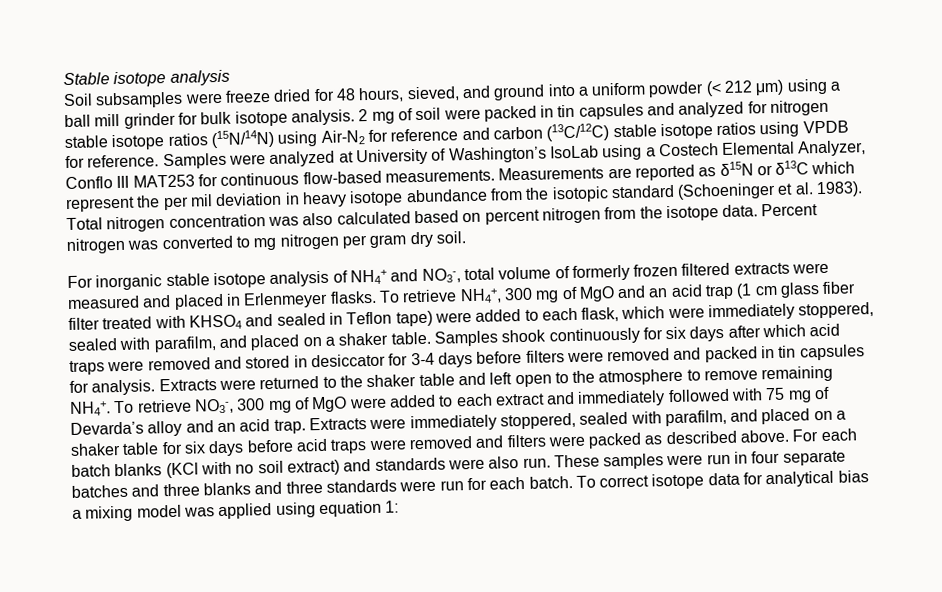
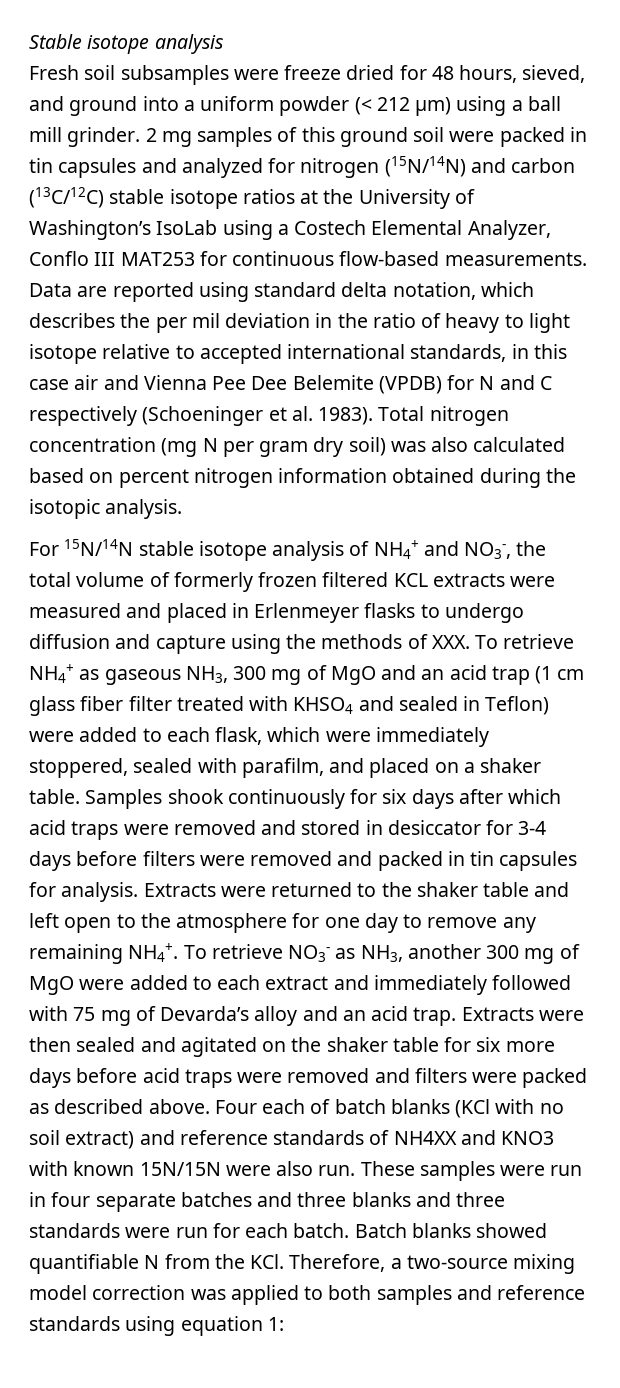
- Soil subsamples were freeze dried for 48 hours, sieved, and ground into a uniform powder (< 212 μm) using a ball mill grinder for bulk isotope analysis. 2 mg of soil were packed in tin capsules and analyzed for nitrogen stable isotope ratios (15N/14N) using Air-N2 for reference and carbon (13C/12C) stable isotope ratios using VPDB for reference. Samples were analyzed at University of Washington’s IsoLab using a Costech Elemental Analyzer, Conflo III MAT253 for continuous flow-based measurements.
+ Fresh soil subsamples were freeze dried for 48 hours, sieved, and ground into a uniform powder (< 212 μm) using a ball mill grinder. 2 mg samples of this ground soil were packed in tin capsules and analyzed for nitrogen (15N/14N) and carbon (13C/12C) stable isotope ratios at the University of Washington’s IsoLab using a Costech Elemental Analyzer, Conflo III MAT253 for continuous flow-based measurements.
- Measurements are reported as δ15N or δ13C which represent the per mil deviation in heavy isotope abundance from the isotopic standard (Schoeninger et al. 1983).
+ Data are reported using standard delta notation, which describes the per mil deviation in the ratio of heavy to light isotope relative to accepted international standards, in this case air and Vienna Pee Dee Belemite (VPDB) for N and C respectively (Schoeninger et al. 1983).
- Total nitrogen concentration was also calculated based on percent nitrogen from the isotope data. Percent nitrogen was converted to mg nitrogen per gram dry soil.
- For inorganic stable isotope analysis of NH4+ and NO3-, total volume of formerly frozen filtered extracts were measured and placed in Erlenmeyer flasks. To retrieve NH4+, 300 mg of MgO and an acid trap (1 cm glass fiber filter treated with KHSO4 and sealed in Teflon tape) were added to each flask, which were immediately stoppered, sealed with parafilm, and placed on a shaker table.
+ Total nitrogen concentration (mg N per gram dry soil) was also calculated based on percent nitrogen information obtained during the isotopic analysis.
+ For 15N/14N stable isotope analysis of NH4+ and NO3-, the total volume of formerly frozen filtered KCL extracts were measured and placed in Erlenmeyer flasks to undergo diffusion and capture using the methods of XXX. To retrieve NH4+ as gaseous NH3, 300 mg of MgO and an acid trap (1 cm glass fiber filter treated with KHSO4 and sealed in Teflon) were added to each flask, which were immediately stoppered, sealed with parafilm, and placed on a shaker table.
- Extracts were returned to the shaker table and left open to the atmosphere to remove remaining NH4+.
+ Extracts were returned to the shaker table and left open to the atmosphere for one day to remove any remaining NH4+.
- To retrieve NO3-, 300 mg of MgO were added to each extract and immediately followed with 75 mg of Devarda’s alloy and an acid trap.
+ To retrieve NO3- as NH3, another 300 mg of MgO were added to each extract and immediately followed with 75 mg of Devarda’s alloy and an acid trap.
- Extracts were immediately stoppered, sealed with parafilm, and placed on a shaker table for six days before acid traps were removed and filters were packed as described above.
+ Extracts were then sealed and agitated on the shaker table for six more days before acid traps were removed and filters were packed as described above.
- For each batch blanks (KCl with no soil extract) and standards were also run.
+ Four each of batch blanks (KCl with no soil extract) and reference standards of NH4XX and KNO3 with known 15N/15N were also run.
- To correct isotope data for analytical bias a mixing model was applied using equation 1:
+ Batch blanks showed quantifiable N from the KCl. Therefore, a two-source mixing model correction was applied to both samples and reference standards using equation 1:

